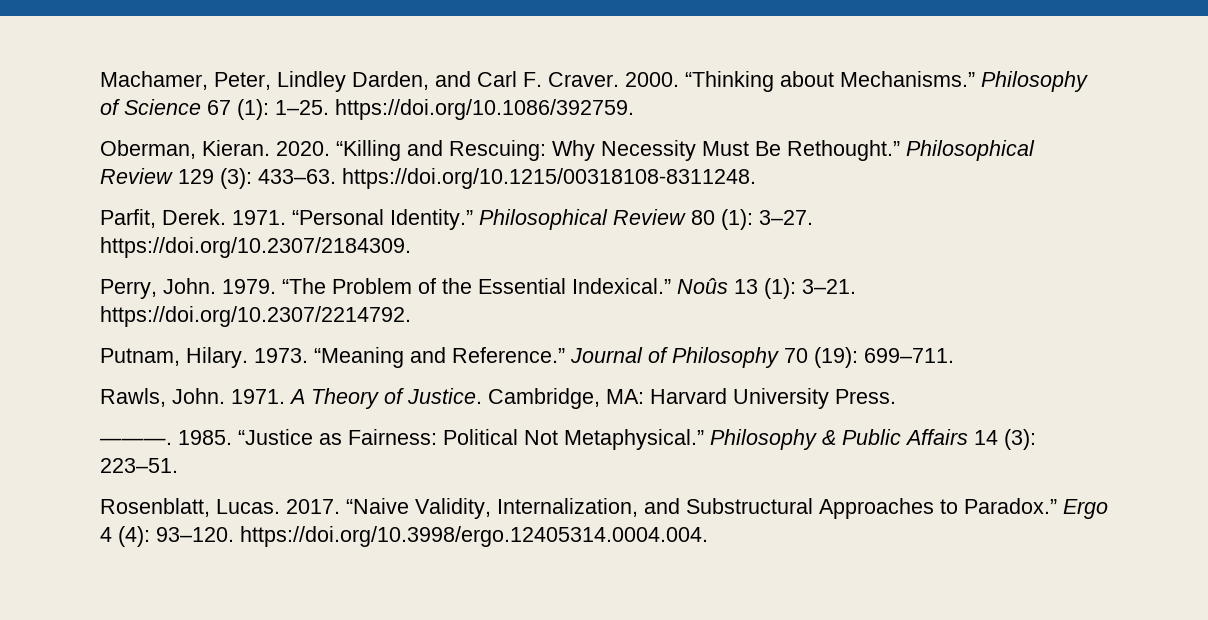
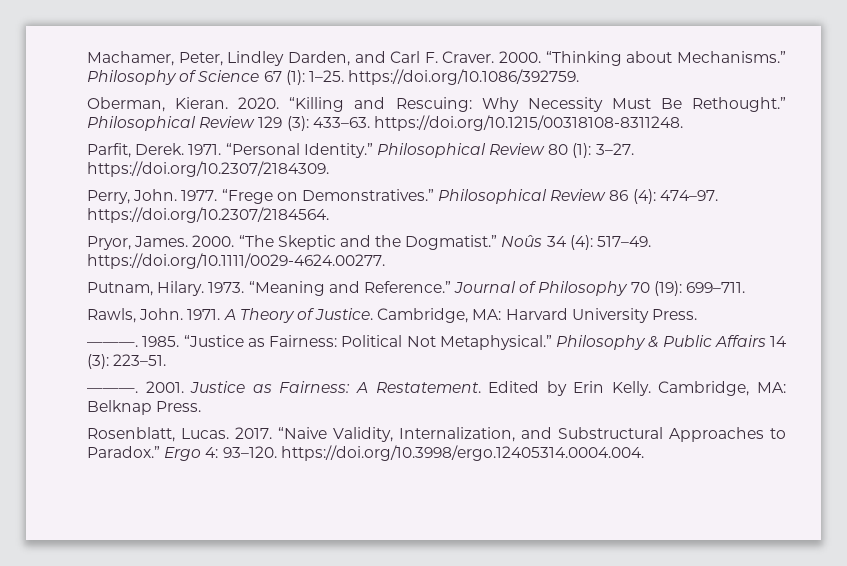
- 1979. “The Problem of the Essential Indexical.” Noûs 13 (1): 3–21. https://doi.org/10.2307/2214792.
+ 1977. “Frege on Demonstratives.” Philosophical Review 86 (4): 474–97. https://doi.org/10.2307/2184564.
+ Pryor, James. 2000. “The Skeptic and the Dogmatist.” Noûs 34 (4): 517–49. https://doi.org/10.1111/0029-4624.00277.
+ ———. 2001. Justice as Fairness: A Restatement. Edited by Erin Kelly. Cambridge, MA: Belknap Press.
- Ergo 4 (4): 93–120. https://doi.org/10.3998/ergo.12405314.0004.004.
+ Ergo 4: 93–120. https://doi.org/10.3998/ergo.12405314.0004.004.

